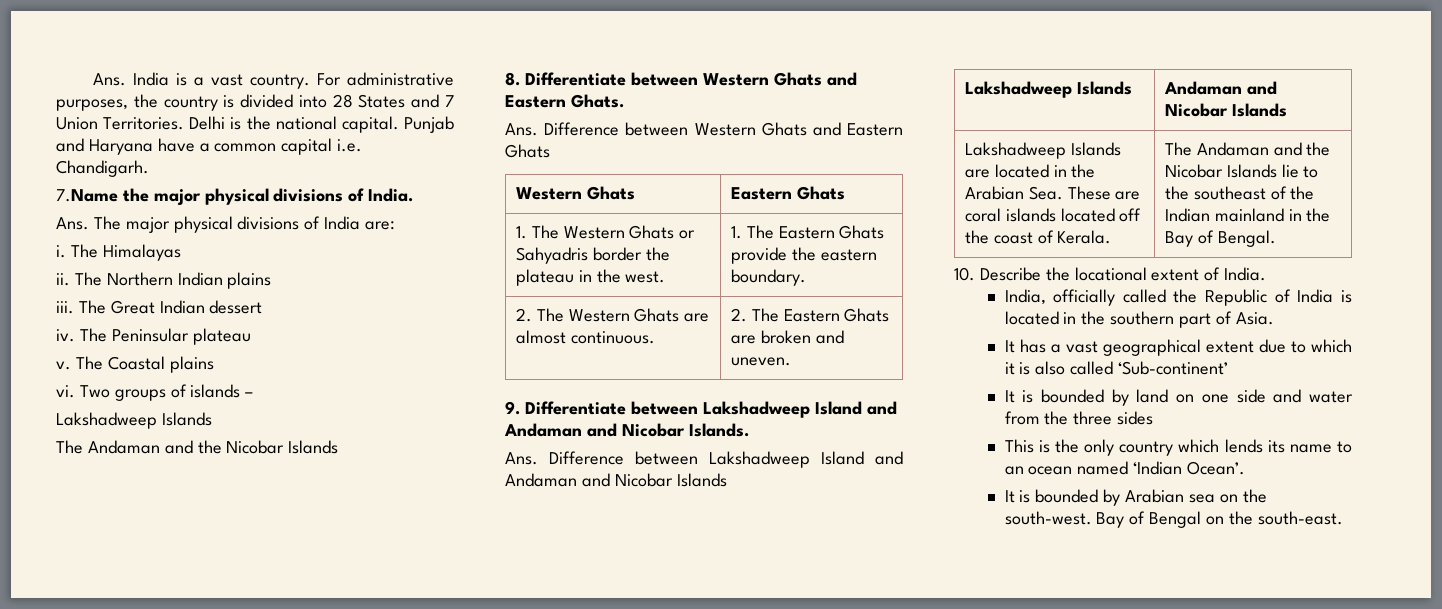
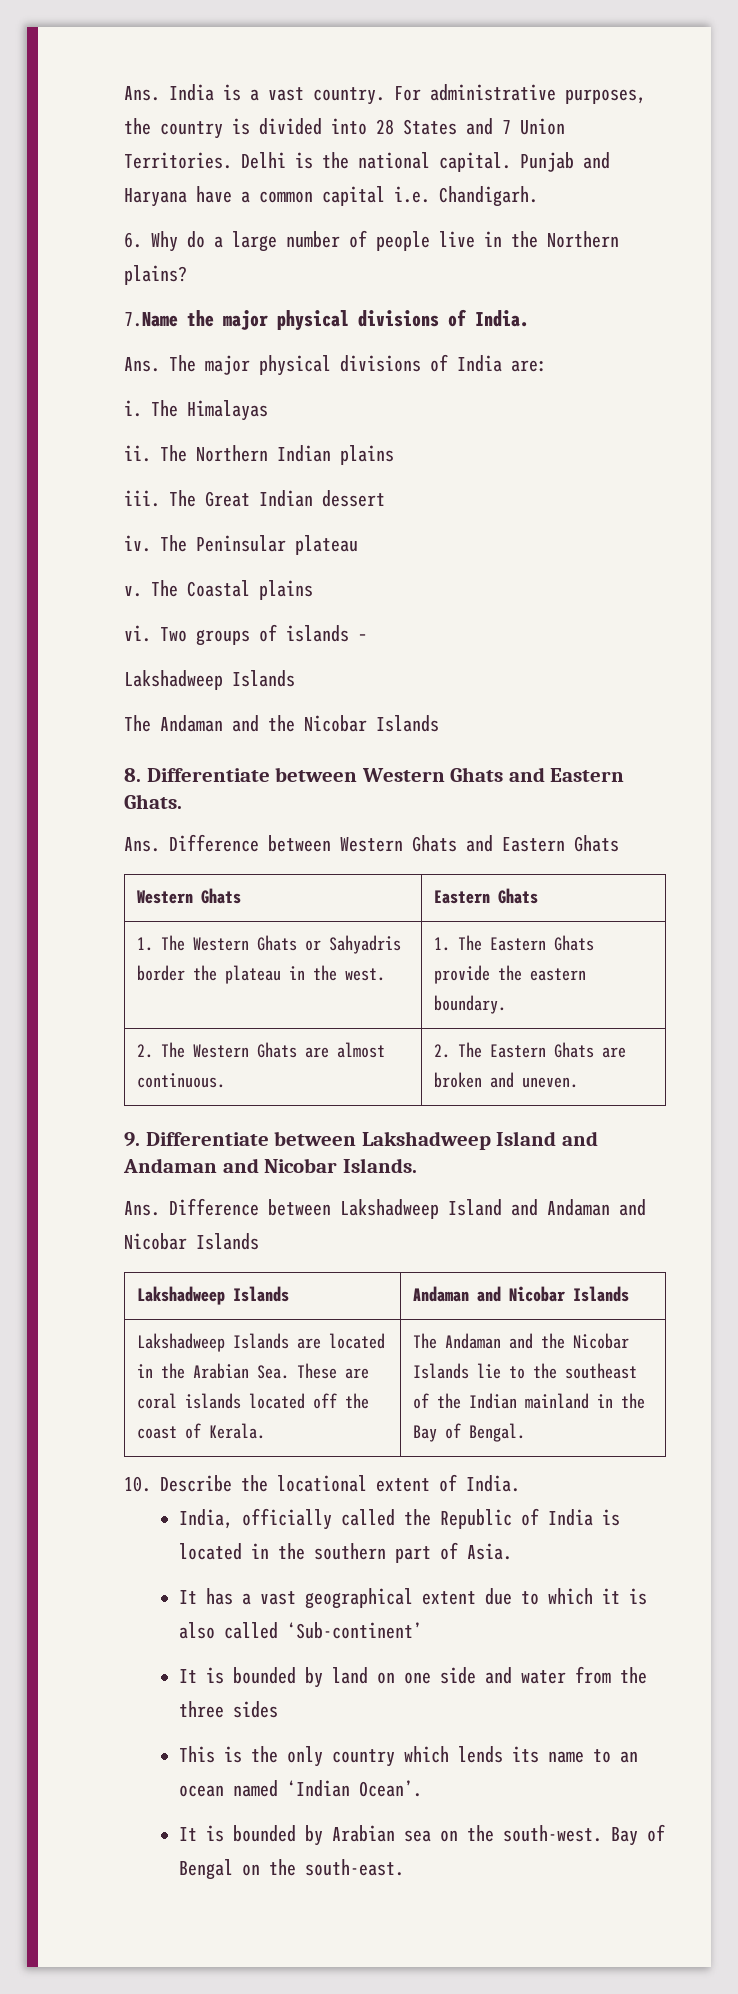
+ 6. Why do a large number of people live in the Northern plains?

